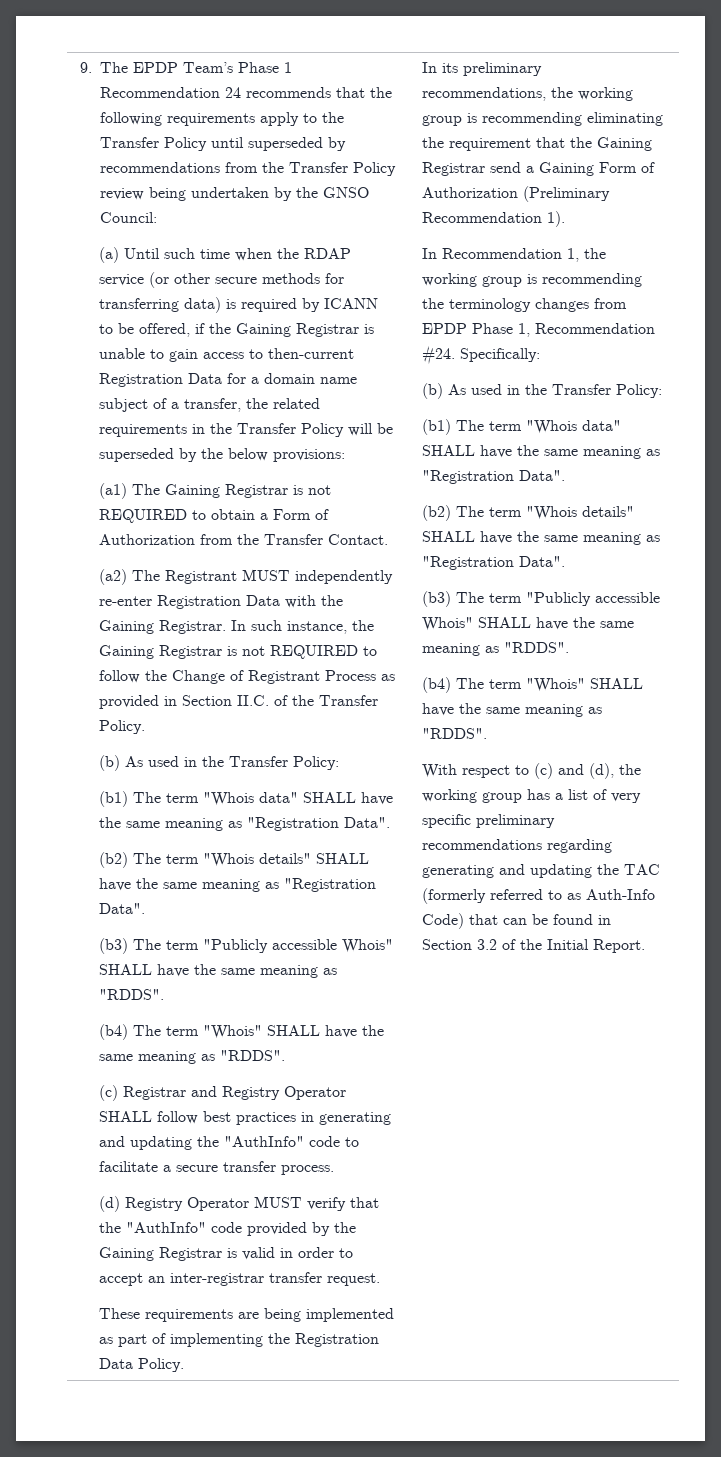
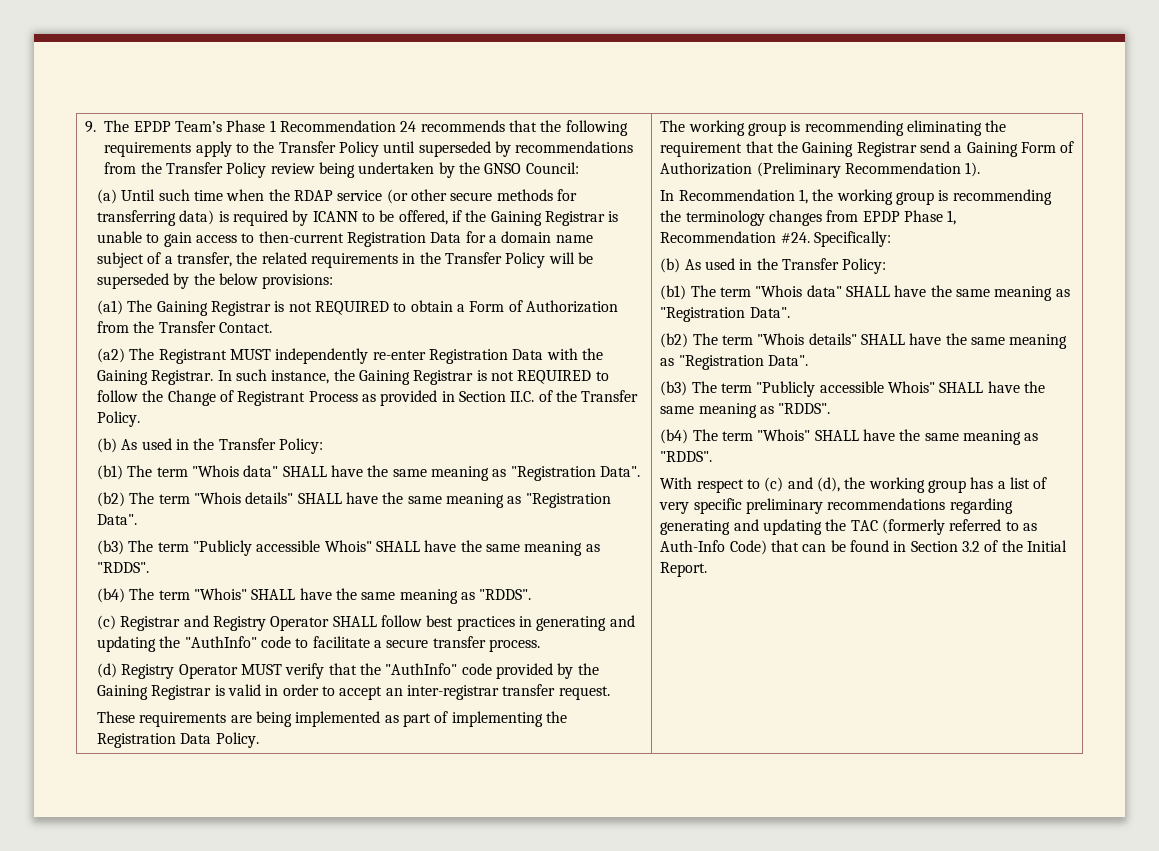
- In its preliminary recommendations, the working group is recommending eliminating the requirement that the Gaining Registrar send a Gaining Form of Authorization (Preliminary Recommendation 1).
+ The working group is recommending eliminating the requirement that the Gaining Registrar send a Gaining Form of Authorization (Preliminary Recommendation 1).

